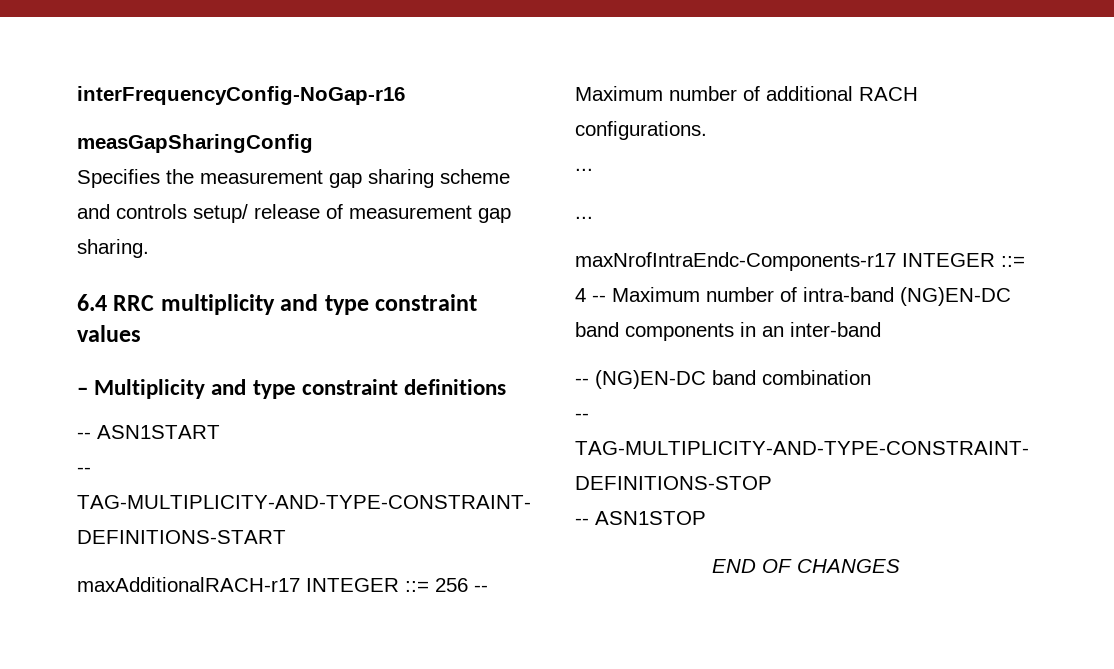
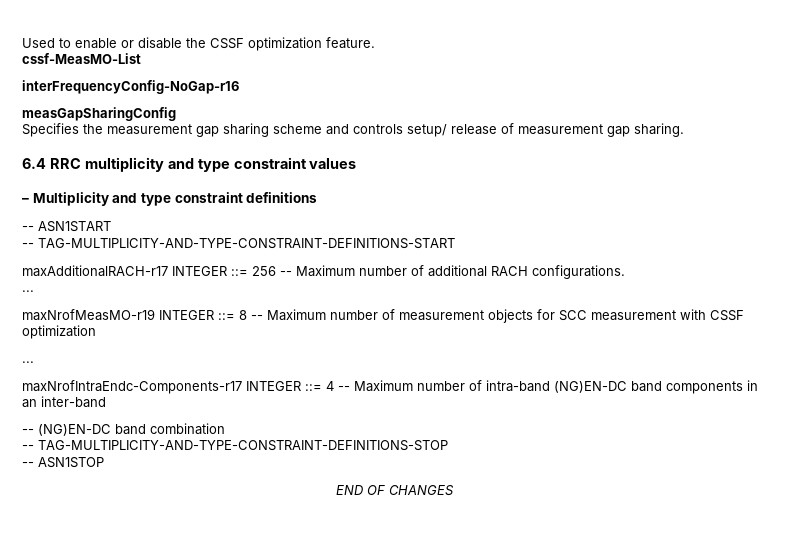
+ Used to enable or disable the CSSF optimization feature.
+ cssf-MeasMO-List
+ maxNrofMeasMO-r19 INTEGER ::= 8 -- Maximum number of measurement objects for SCC measurement with CSSF optimization

